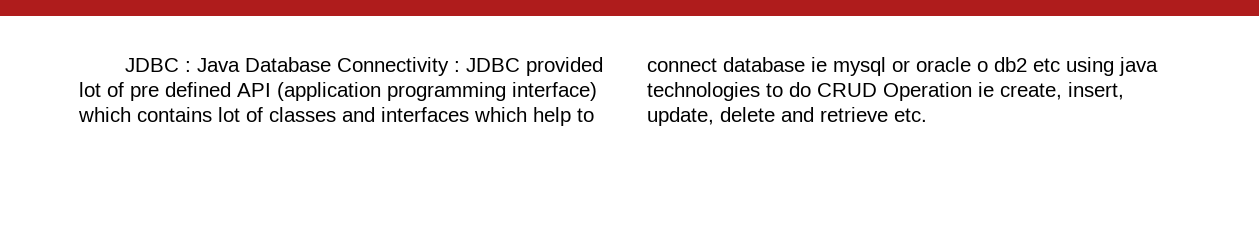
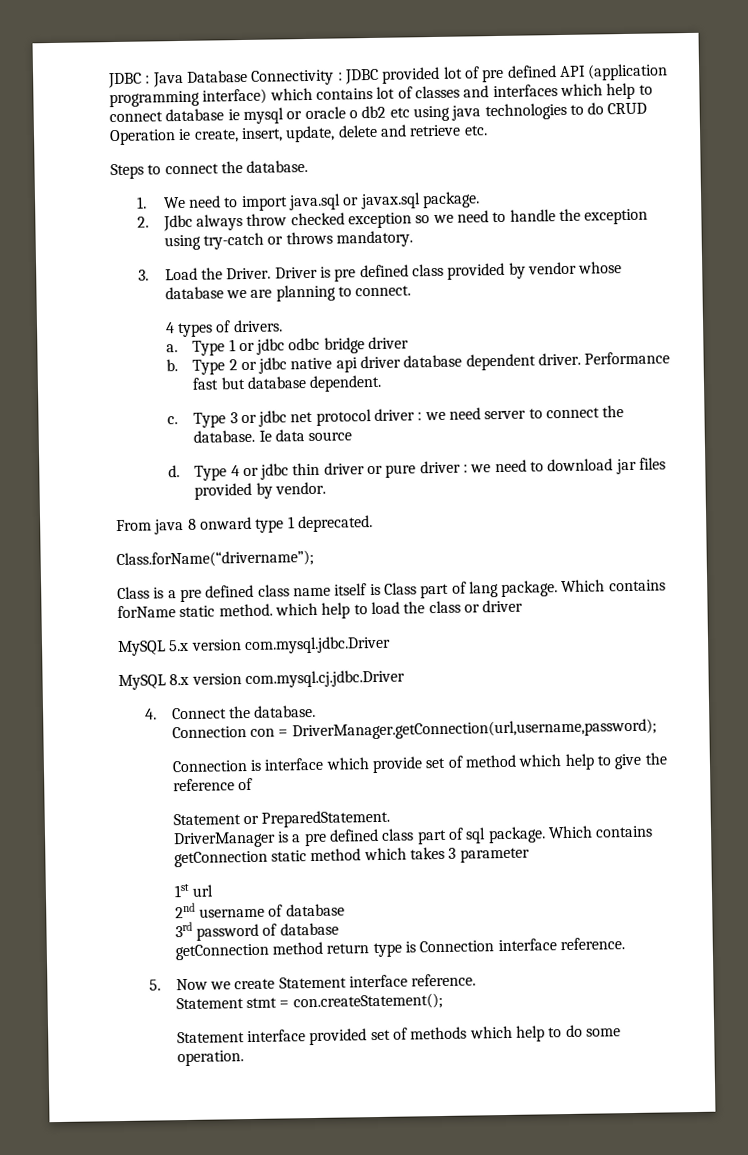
+ Steps to connect the database.
+ 1. We need to import java.sql or javax.sql package.
+ 2. Jdbc always throw checked exception so we need to handle the exception using try-catch or throws mandatory.
+ 3. Load the Driver. Driver is pre defined class provided by vendor whose database we are planning to connect.
+ 4 types of drivers.
+ a. Type 1 or jdbc odbc bridge driver
+ b. Type 2 or jdbc native api driver database dependent driver. Performance fast but database dependent.
+ c. Type 3 or jdbc net protocol driver : we need server to connect the database. Ie data source
+ d. Type 4 or jdbc thin driver or pure driver : we need to download jar files provided by vendor.
+ From java 8 onward type 1 deprecated.
+ Class.forName(“drivername”);
+ Class is a pre defined class name itself is Class part of lang package. Which contains forName static method. which help to load the class or driver
+ MySQL 5.x version com.mysql.jdbc.Driver
+ MySQL 8.x version com.mysql.cj.jdbc.Driver
+ 4. Connect the database.
+ Connection con = DriverManager.getConnection(url,username,password);
+ Connection is interface which provide set of method which help to give the reference of
+ Statement or PreparedStatement.
+ DriverManager is a pre defined class part of sql package. Which contains getConnection static method which takes 3 parameter
+ 1st url
+ 2nd username of database
+ 3rd password of database
+ getConnection method return type is Connection interface reference.
+ 5. Now we create Statement interface reference.
+ Statement stmt = con.createStatement();
+ Statement interface provided set of methods which help to do some operation.

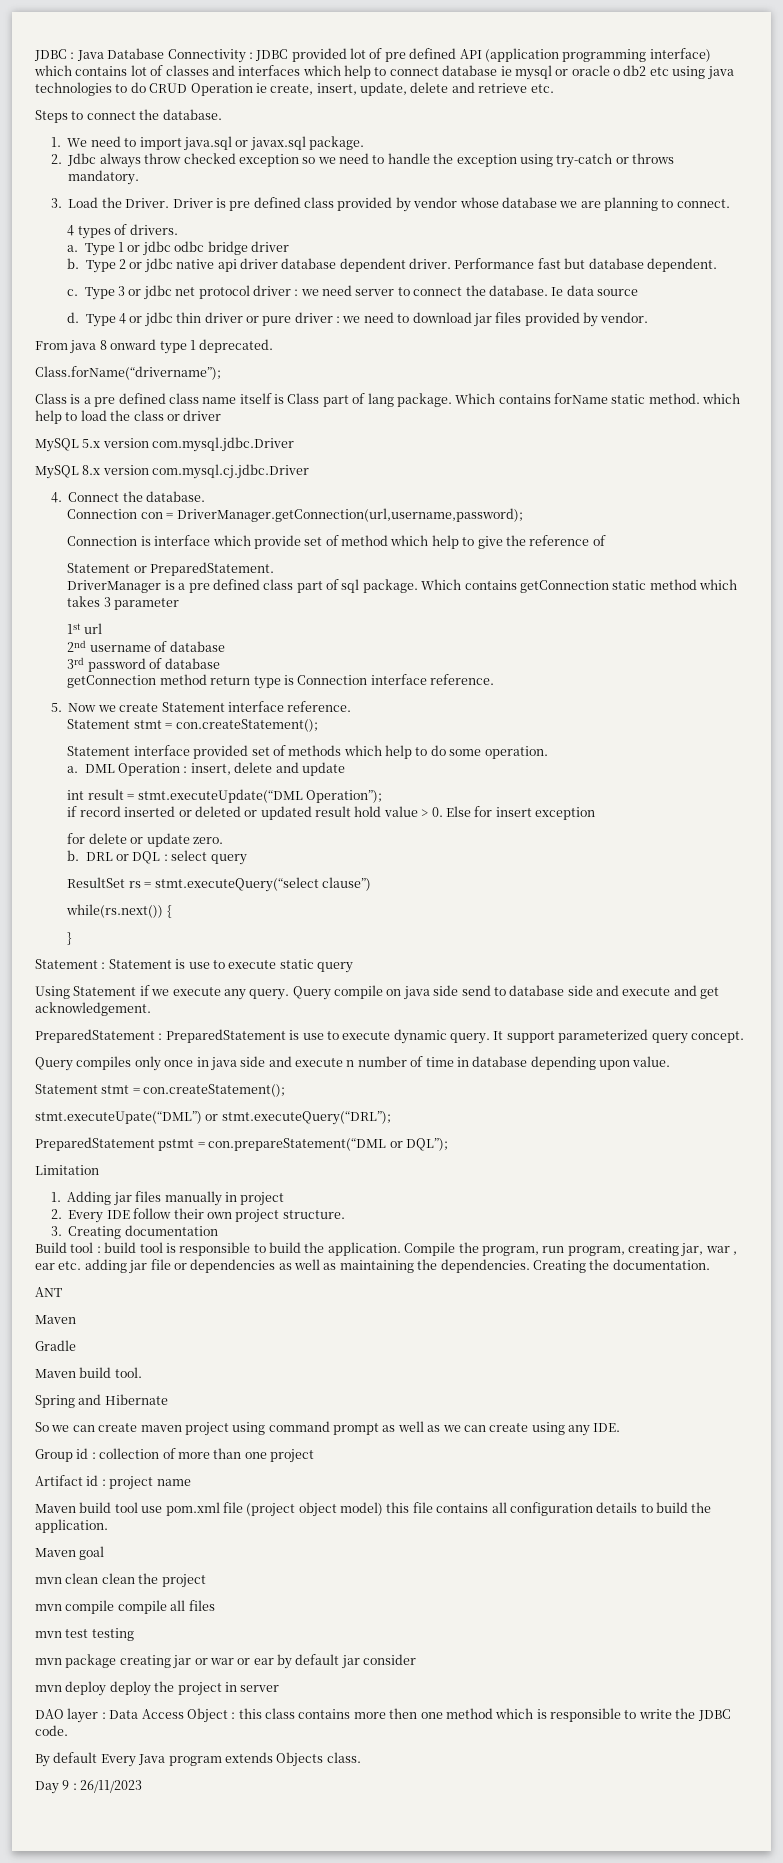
+ a. DML Operation : insert, delete and update
+ int result = stmt.executeUpdate(“DML Operation”);
+ if record inserted or deleted or updated result hold value > 0. Else for insert exception
+ for delete or update zero.
+ b. DRL or DQL : select query
+ ResultSet rs = stmt.executeQuery(“select clause”)
+ while(rs.next()) {
+ }
+ Statement : Statement is use to execute static query
+ Using Statement if we execute any query. Query compile on java side send to database side and execute and get acknowledgement.
+ PreparedStatement : PreparedStatement is use to execute dynamic query. It support parameterized query concept.
+ Query compiles only once in java side and execute n number of time in database depending upon value.
+ Statement stmt = con.createStatement();
+ stmt.executeUpate(“DML”) or stmt.executeQuery(“DRL”);
+ PreparedStatement pstmt = con.prepareStatement(“DML or DQL”);
+ Limitation
+ 1. Adding jar files manually in project
+ 2. Every IDE follow their own project structure.
+ 3. Creating documentation
+ Build tool : build tool is responsible to build the application. Compile the program, run program, creating jar, war , ear etc. adding jar file or dependencies as well as maintaining the dependencies. Creating the documentation.
+ ANT
+ Maven
+ Gradle
+ Maven build tool.
+ Spring and Hibernate
+ So we can create maven project using command prompt as well as we can create using any IDE.
+ Group id : collection of more than one project
+ Artifact id : project name
+ Maven build tool use pom.xml file (project object model) this file contains all configuration details to build the application.
+ Maven goal
+ mvn clean clean the project
+ mvn compile compile all files
+ mvn test testing
+ mvn package creating jar or war or ear by default jar consider
+ mvn deploy deploy the project in server
+ DAO layer : Data Access Object : this class contains more then one method which is responsible to write the JDBC code.
+ By default Every Java program extends Objects class.
+ Day 9 : 26/11/2023

